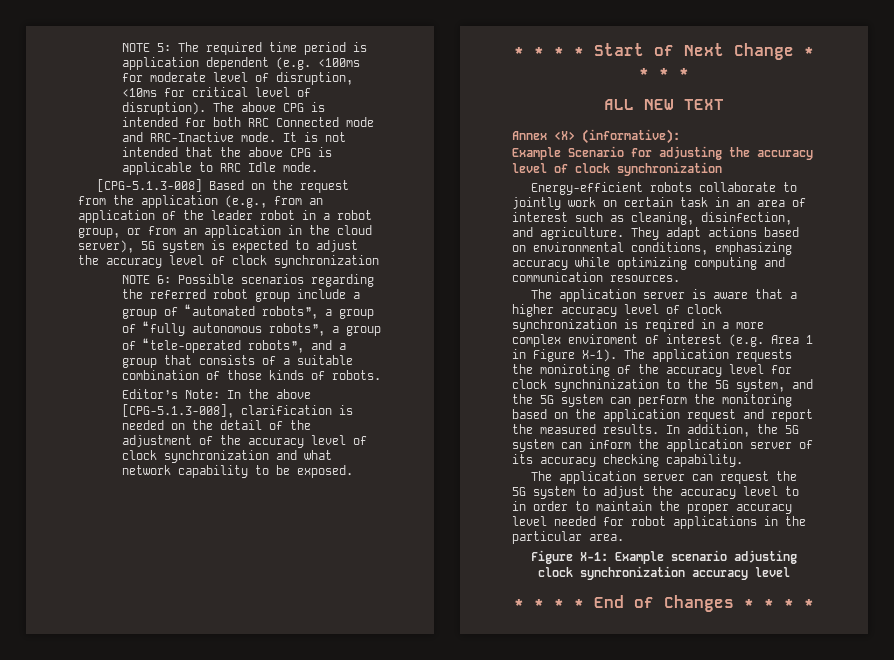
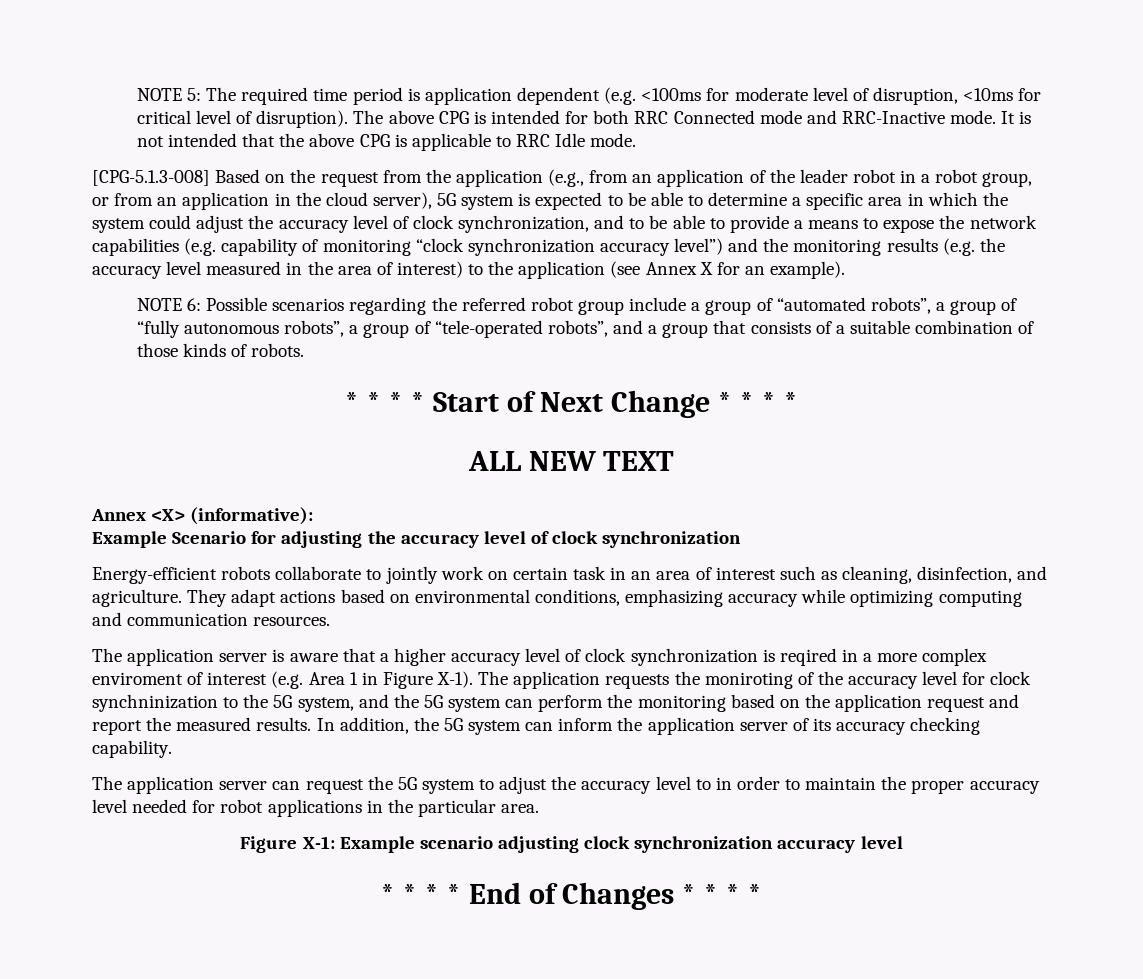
- [CPG-5.1.3-008] Based on the request from the application (e.g., from an application of the leader robot in a robot group, or from an application in the cloud server), 5G system is expected to adjust the accuracy level of clock synchronization
+ [CPG-5.1.3-008] Based on the request from the application (e.g., from an application of the leader robot in a robot group, or from an application in the cloud server), 5G system is expected to be able to determine a specific area in which the system could adjust the accuracy level of clock synchronization, and to be able to provide a means to expose the network capabilities (e.g. capability of monitoring “clock synchronization accuracy level”) and the monitoring results (e.g. the accuracy level measured in the area of interest) to the application (see Annex X for an example).
- Editor’s Note: In the above [CPG-5.1.3-008], clarification is needed on the detail of the adjustment of the accuracy level of clock synchronization and what network capability to be exposed.

